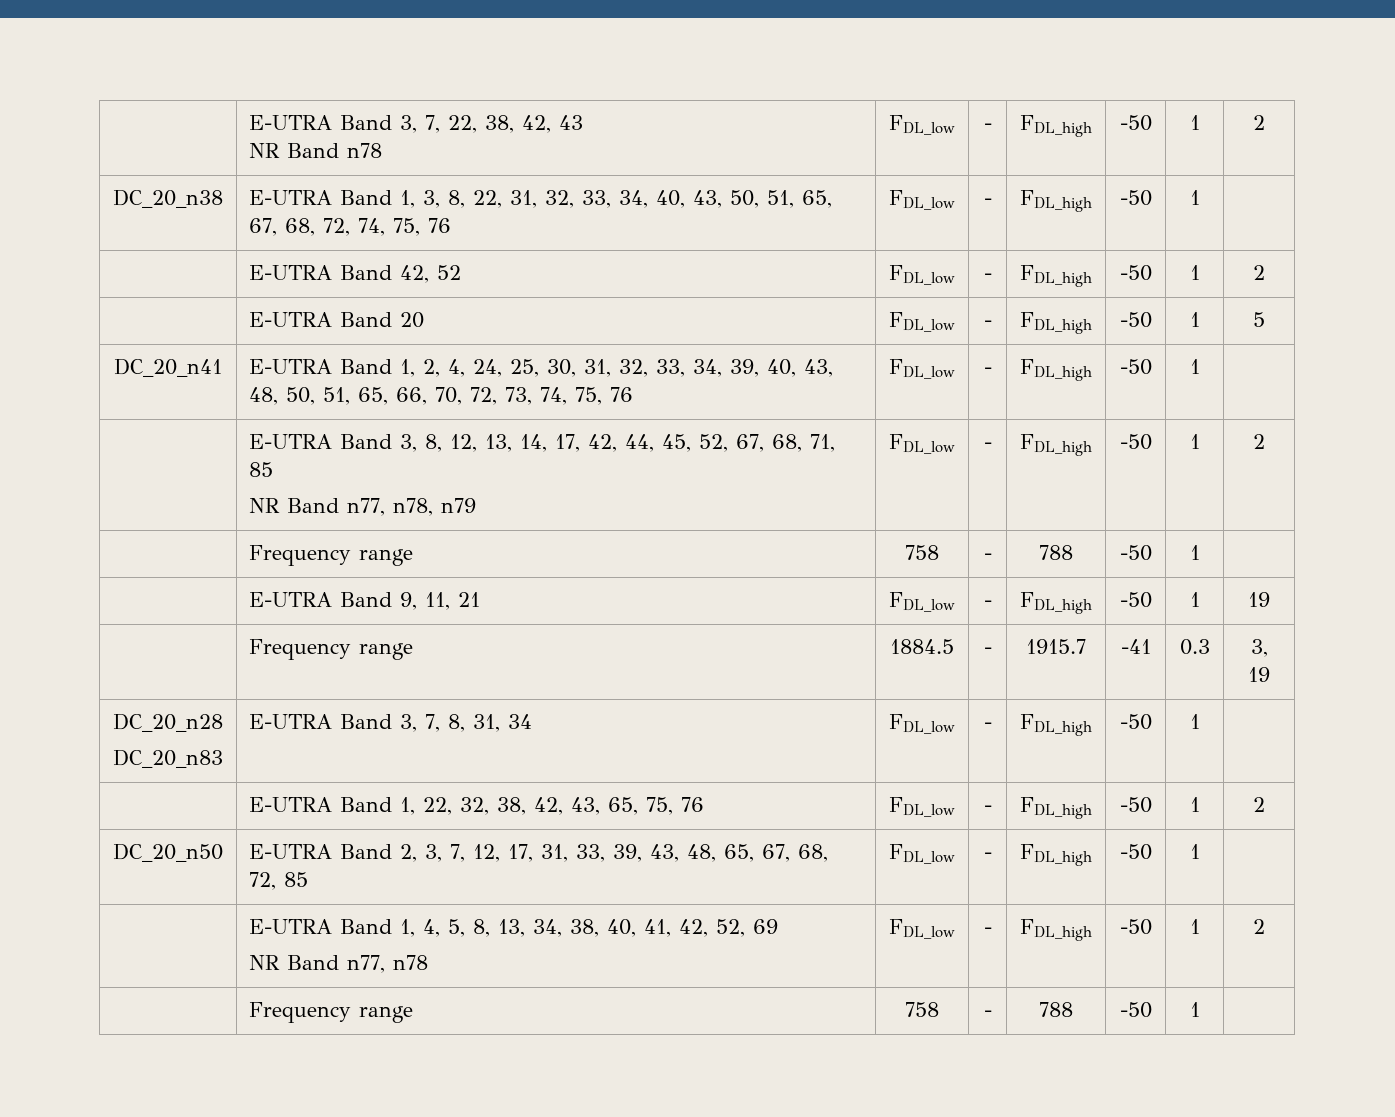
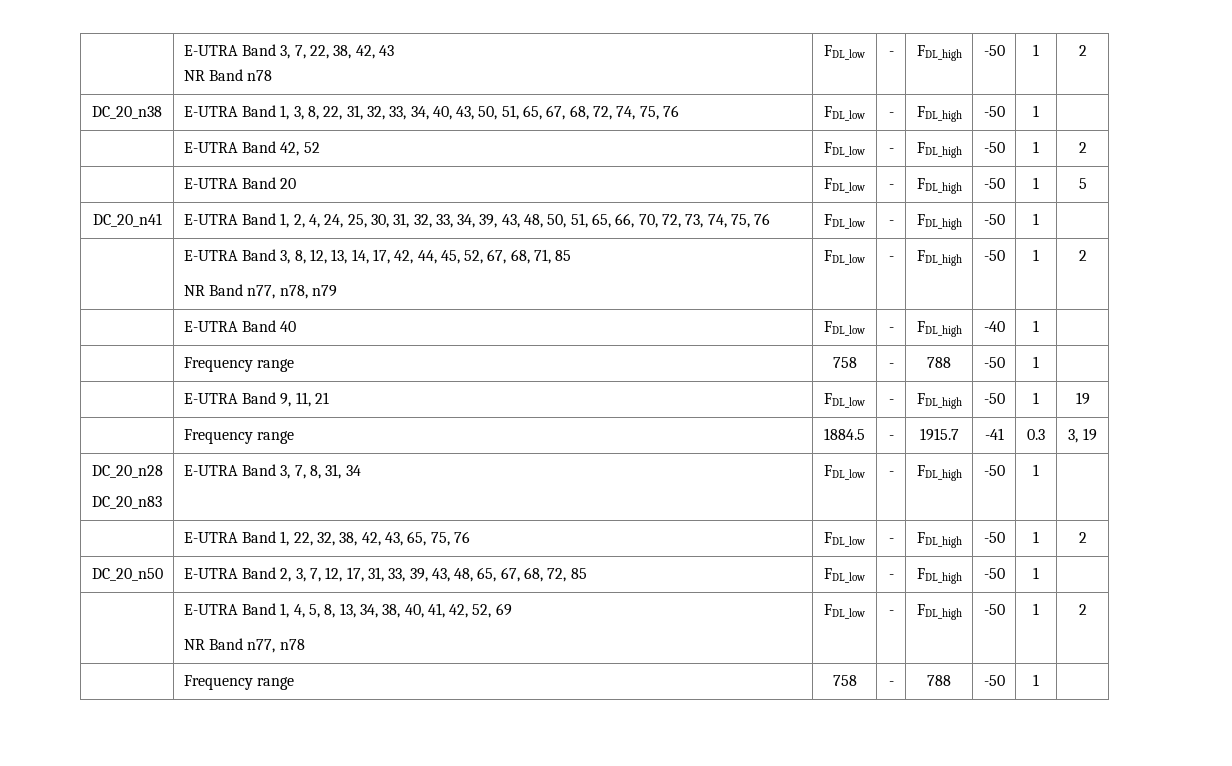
- DC_20_n41 | E-UTRA Band 1, 2, 4, 24, 25, 30, 31, 32, 33, 34, 39, 40, 43, 48, 50, 51, 65, 66, 70, 72, 73, 74, 75, 76 | FDL_low | - | FDL_high | -50 | 1 |
+ DC_20_n41 | E-UTRA Band 1, 2, 4, 24, 25, 30, 31, 32, 33, 34, 39, 43, 48, 50, 51, 65, 66, 70, 72, 73, 74, 75, 76 | FDL_low | - | FDL_high | -50 | 1 |
+ | E-UTRA Band 40 | FDL_low | - | FDL_high | -40 | 1 |

